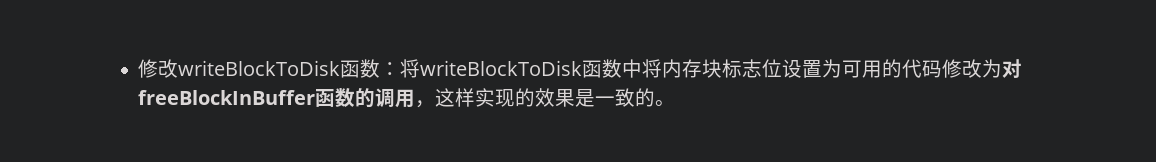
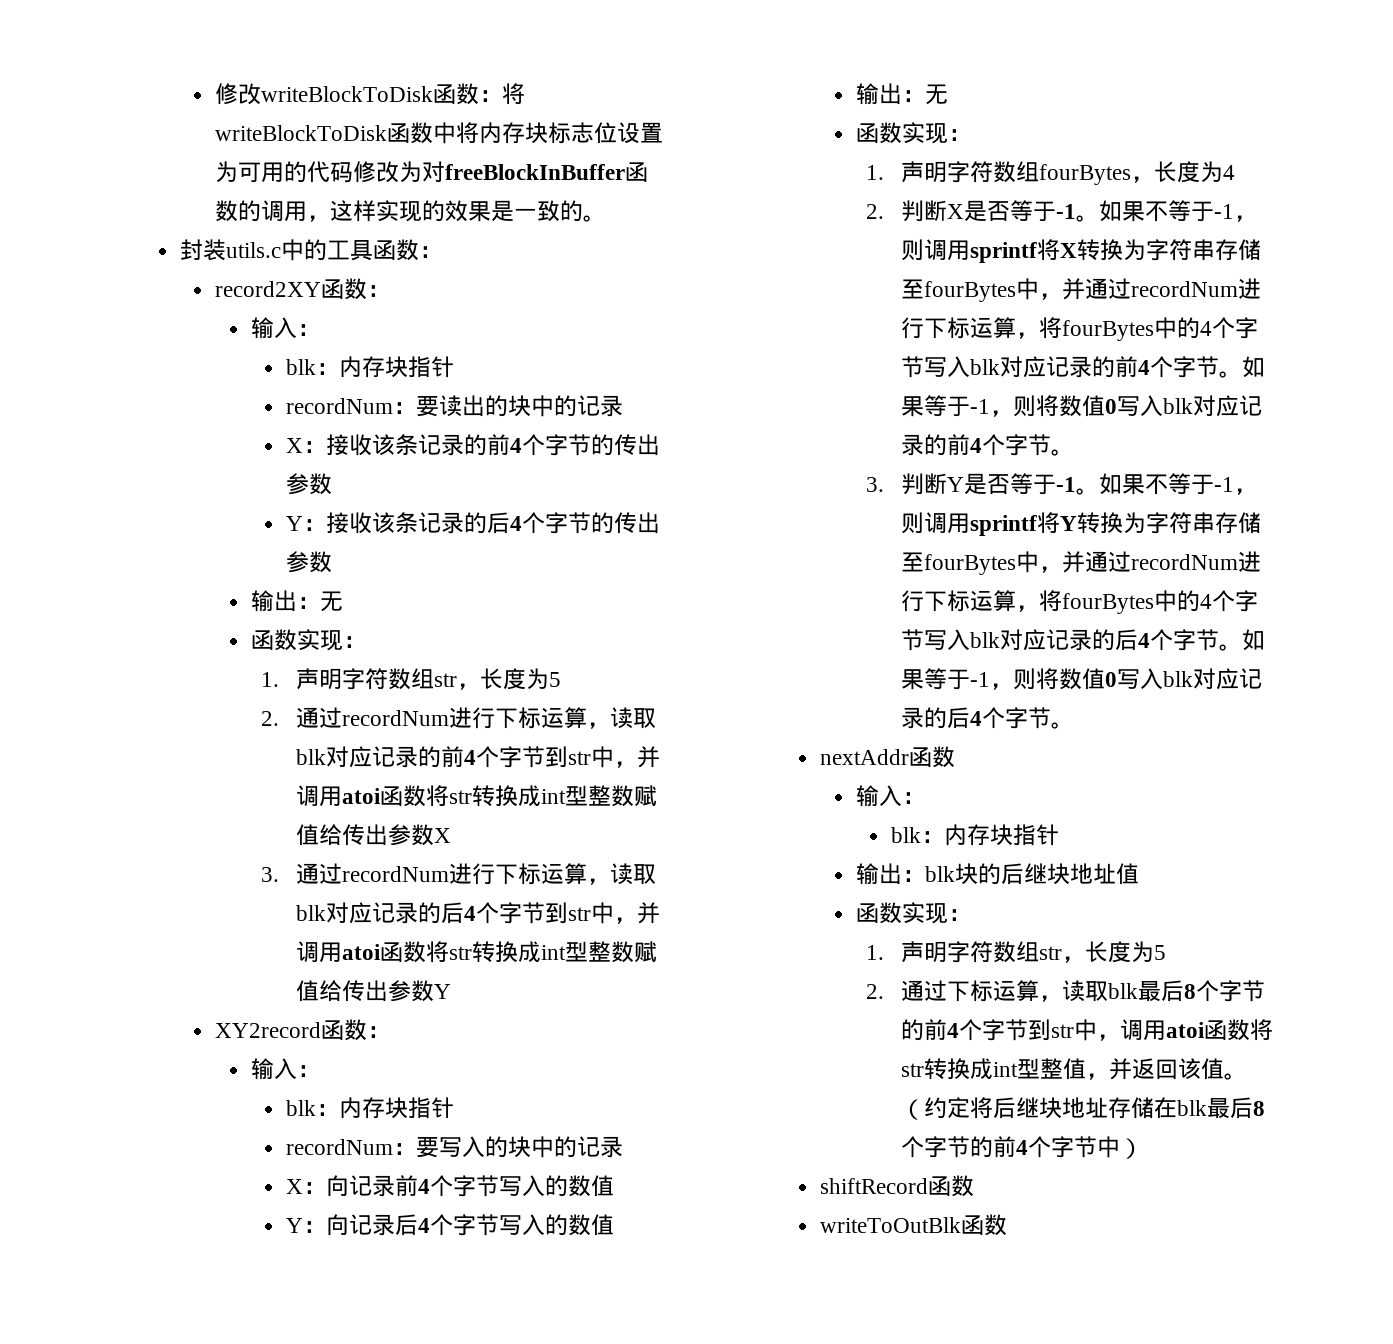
+ 封装utils.c中的工具函数：
+ record2XY函数：
+ 输入：
+ blk：内存块指针
+ recordNum：要读出的块中的记录
+ X：接收该条记录的前4个字节的传出参数
+ Y：接收该条记录的后4个字节的传出参数
+ 输出：无
+ 函数实现：
+ 1.声明字符数组str，长度为5
+ 2.通过recordNum进行下标运算，读取blk对应记录的前4个字节到str中，并调用atoi函数将str转换成int型整数赋值给传出参数X
+ 3.通过recordNum进行下标运算，读取blk对应记录的后4个字节到str中，并调用atoi函数将str转换成int型整数赋值给传出参数Y
+ XY2record函数：
+ 输入：
+ blk：内存块指针
+ recordNum：要写入的块中的记录
+ X：向记录前4个字节写入的数值
+ Y：向记录后4个字节写入的数值
+ 输出：无
+ 函数实现：
+ 1.声明字符数组fourBytes，长度为4
+ 2.判断X是否等于-1。如果不等于-1，则调用sprintf将X转换为字符串存储至fourBytes中，并通过recordNum进行下标运算，将fourBytes中的4个字节写入blk对应记录的前4个字节。如果等于-1，则将数值0写入blk对应记录的前4个字节。
+ 3.判断Y是否等于-1。如果不等于-1，则调用sprintf将Y转换为字符串存储至fourBytes中，并通过recordNum进行下标运算，将fourBytes中的4个字节写入blk对应记录的后4个字节。如果等于-1，则将数值0写入blk对应记录的后4个字节。
+ nextAddr函数
+ 输入：
+ blk：内存块指针
+ 输出：blk块的后继块地址值
+ 函数实现：
+ 1.声明字符数组str，长度为5
+ 2.通过下标运算，读取blk最后8个字节的前4个字节到str中，调用atoi函数将str转换成int型整值，并返回该值。（约定将后继块地址存储在blk最后8个字节的前4个字节中）
+ shiftRecord函数
+ writeToOutBlk函数

